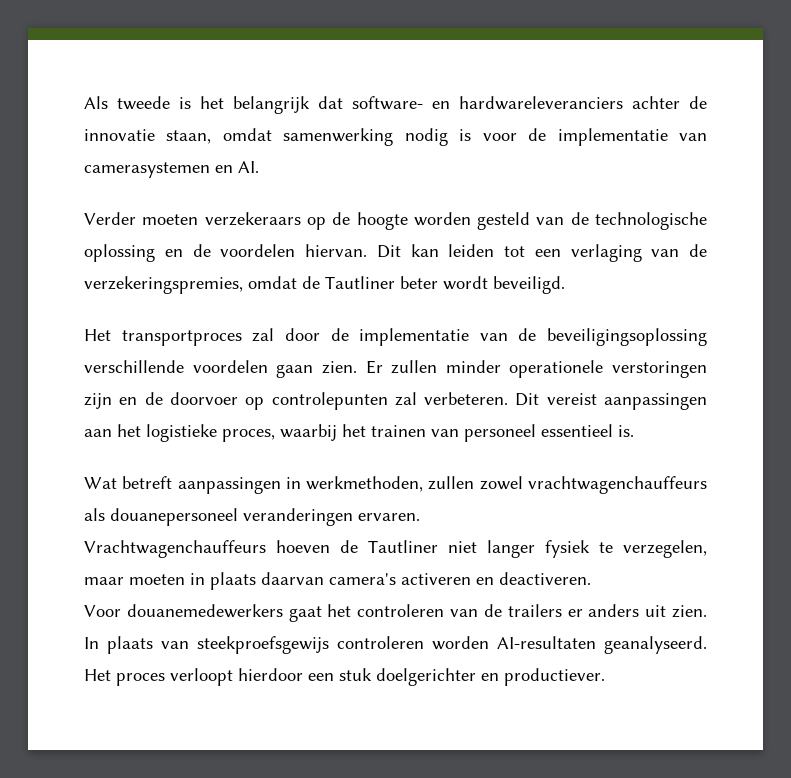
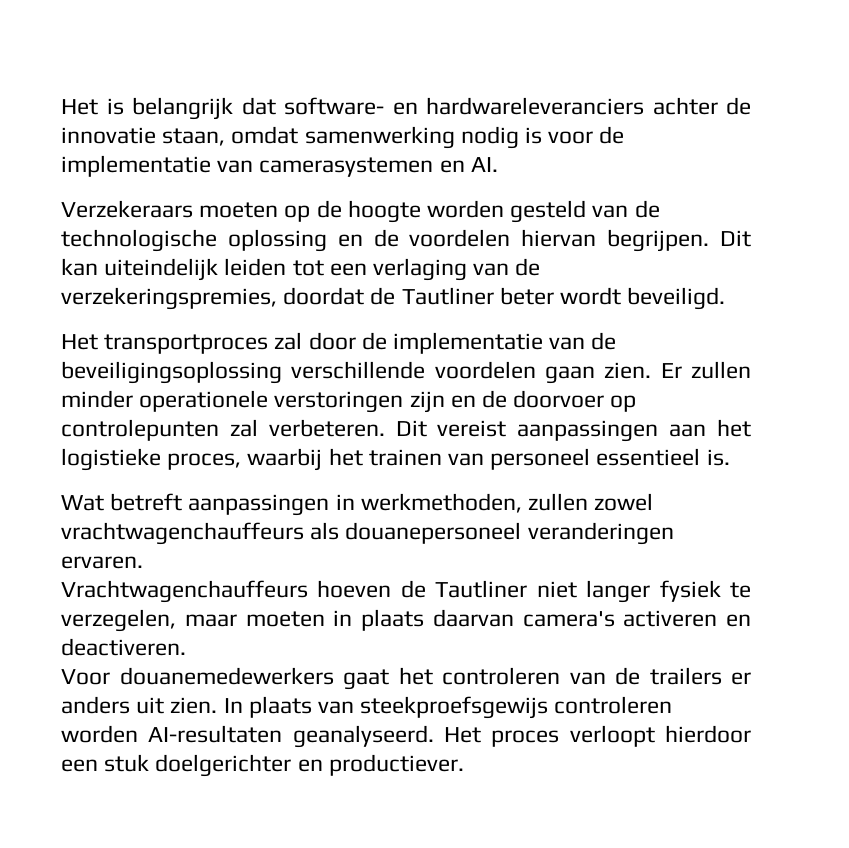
- Als tweede is het belangrijk dat software- en hardwareleveranciers achter de innovatie staan, omdat samenwerking nodig is voor de implementatie van camerasystemen en AI.
+ Het is belangrijk dat software- en hardwareleveranciers achter de innovatie staan, omdat samenwerking nodig is voor de implementatie van camerasystemen en AI.
- Verder moeten verzekeraars op de hoogte worden gesteld van de technologische oplossing en de voordelen hiervan.
+ Verzekeraars moeten op de hoogte worden gesteld van de technologische oplossing en de voordelen hiervan begrijpen.
- Dit kan leiden tot een verlaging van de verzekeringspremies, omdat de Tautliner beter wordt beveiligd.
+ Dit kan uiteindelijk leiden tot een verlaging van de verzekeringspremies, doordat de Tautliner beter wordt beveiligd.

